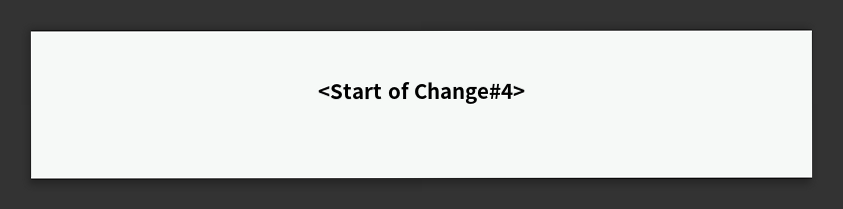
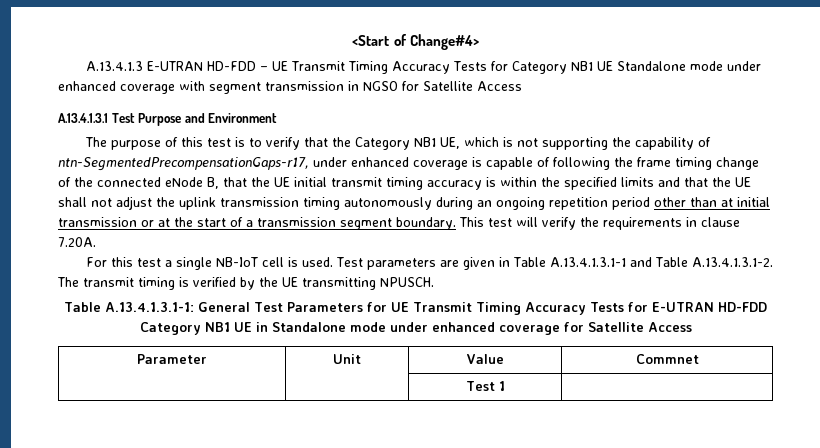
+ A.13.4.1.3 E-UTRAN HD-FDD – UE Transmit Timing Accuracy Tests for Category NB1 UE Standalone mode under enhanced coverage with segment transmission in NGSO for Satellite Access
+ A.13.4.1.3.1 Test Purpose and Environment
+ The purpose of this test is to verify that the Category NB1 UE, which is not supporting the capability of ntn-SegmentedPrecompensationGaps-r17, under enhanced coverage is capable of following the frame timing change of the connected eNode B, that the UE initial transmit timing accuracy is within the specified limits and that the UE shall not adjust the uplink transmission timing autonomously during an ongoing repetition period other than at initial transmission or at the start of a transmission segment boundary. This test will verify the requirements in clause 7.20A.
+ For this test a single NB-IoT cell is used. Test parameters are given in Table A.13.4.1.3.1-1 and Table A.13.4.1.3.1-2. The transmit timing is verified by the UE transmitting NPUSCH.
+ Table A.13.4.1.3.1-1: General Test Parameters for UE Transmit Timing Accuracy Tests for E-UTRAN HD-FDD Category NB1 UE in Standalone mode under enhanced coverage for Satellite Access
+ Parameter | Unit | Value | Commnet
+ | | Test 1 |

